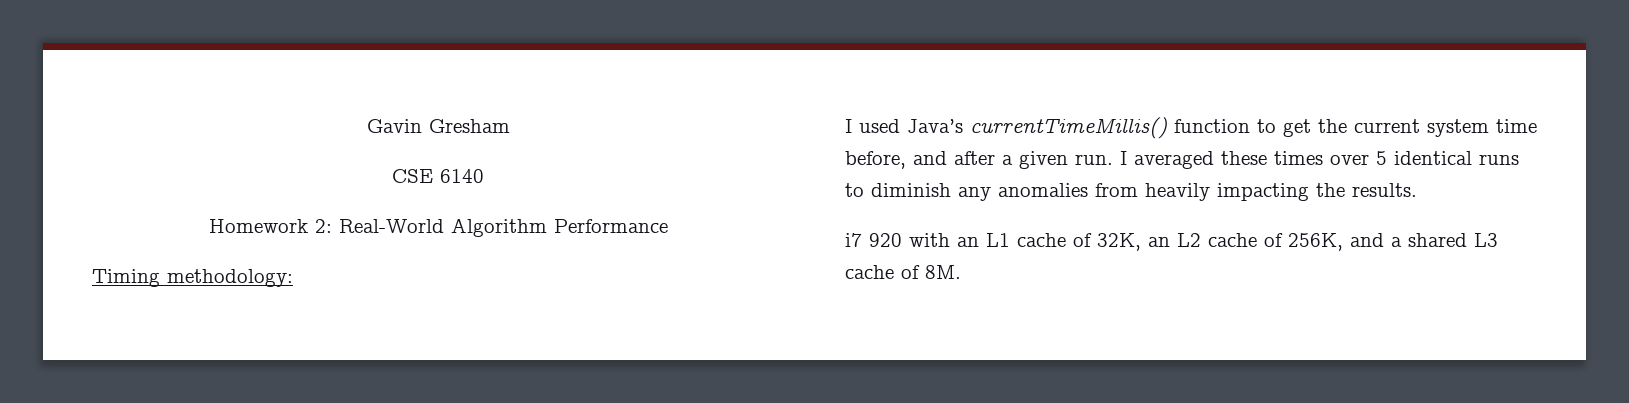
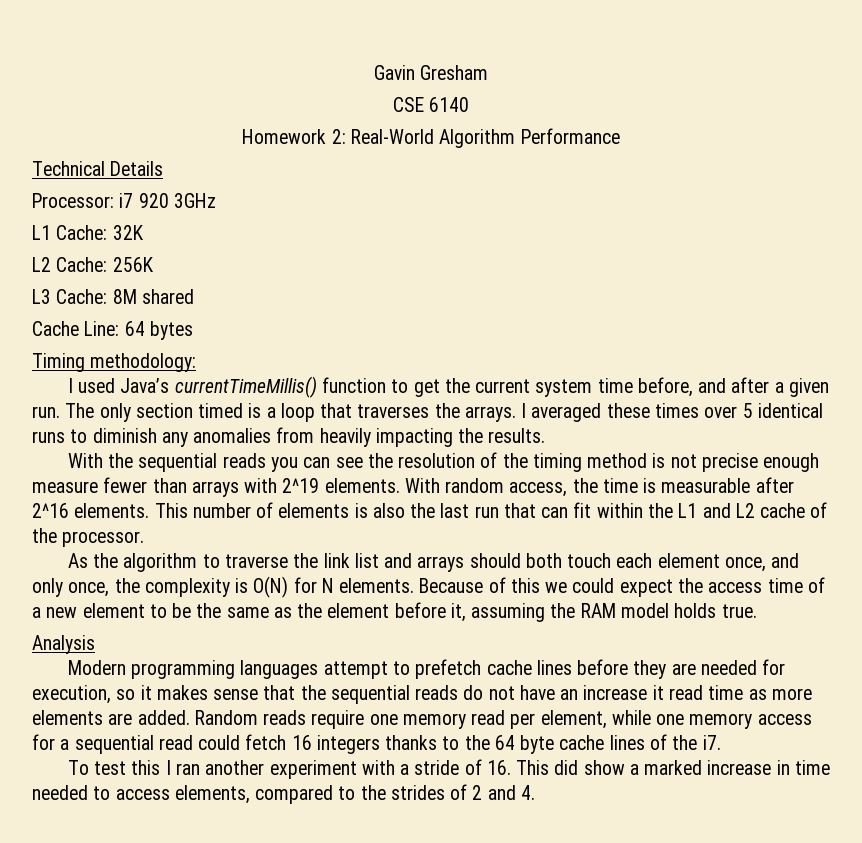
+ Technical Details
+ Processor: i7 920 3GHz
+ L1 Cache: 32K
+ L2 Cache: 256K
+ L3 Cache: 8M shared
+ Cache Line: 64 bytes
+ The only section timed is a loop that traverses the arrays.
- i7 920 with an L1 cache of 32K, an L2 cache of 256K, and a shared L3 cache of 8M.
+ With the sequential reads you can see the resolution of the timing method is not precise enough measure fewer than arrays with 2^19 elements. With random access, the time is measurable after 2^16 elements. This number of elements is also the last run that can fit within the L1 and L2 cache of the processor.
+ As the algorithm to traverse the link list and arrays should both touch each element once, and only once, the complexity is O(N) for N elements. Because of this we could expect the access time of a new element to be the same as the element before it, assuming the RAM model holds true.
+ Analysis
+ Modern programming languages attempt to prefetch cache lines before they are needed for execution, so it makes sense that the sequential reads do not have an increase it read time as more elements are added. Random reads require one memory read per element, while one memory access for a sequential read could fetch 16 integers thanks to the 64 byte cache lines of the i7.
+ To test this I ran another experiment with a stride of 16. This did show a marked increase in time needed to access elements, compared to the strides of 2 and 4.

